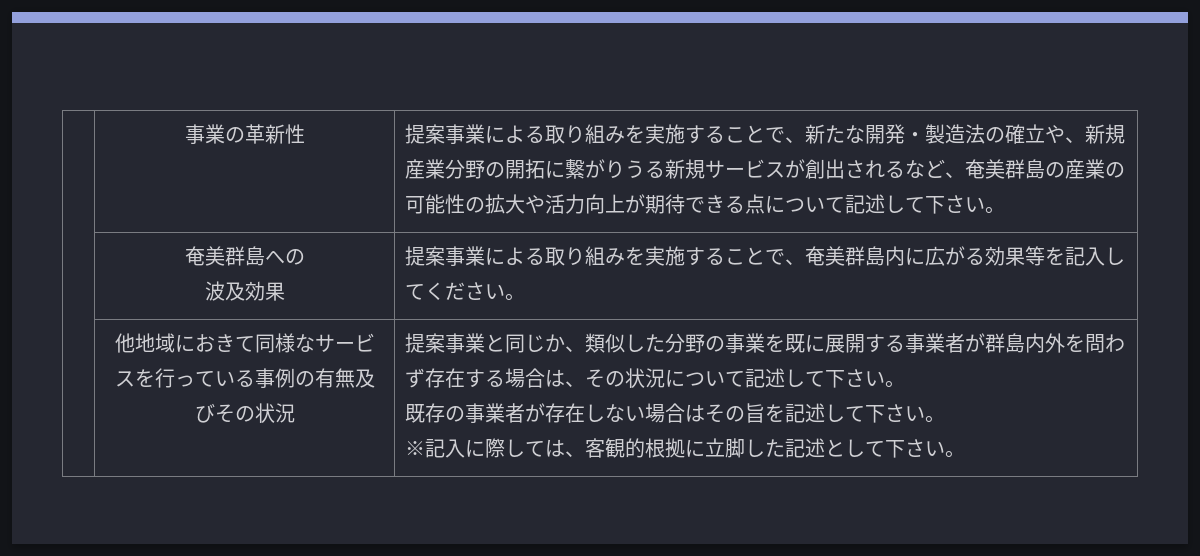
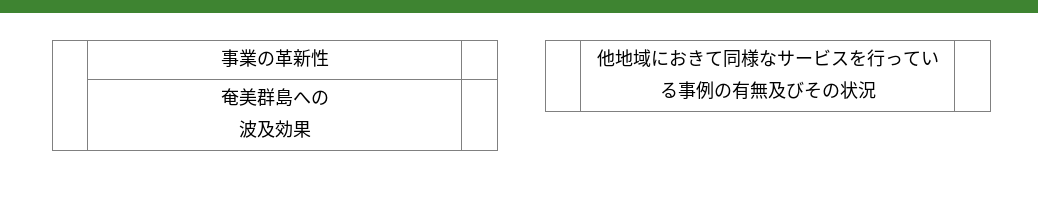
- 提案事業による取り組みを実施することで、新たな開発・製造法の確立や、新規産業分野の開拓に繋がりうる新規サービスが創出されるなど、奄美群島の産業の可能性の拡大や活力向上が期待できる点について記述して下さい。
  | 奄美群島への
- 波及効果 | 提案事業による取り組みを実施することで、奄美群島内に広がる効果等を記入してください。
+ 波及効果 |
- 提案事業と同じか、類似した分野の事業を既に展開する事業者が群島内外を問わず存在する場合は、その状況について記述して下さい。
- 既存の事業者が存在しない場合はその旨を記述して下さい。
- ※記入に際しては、客観的根拠に立脚した記述として下さい。

